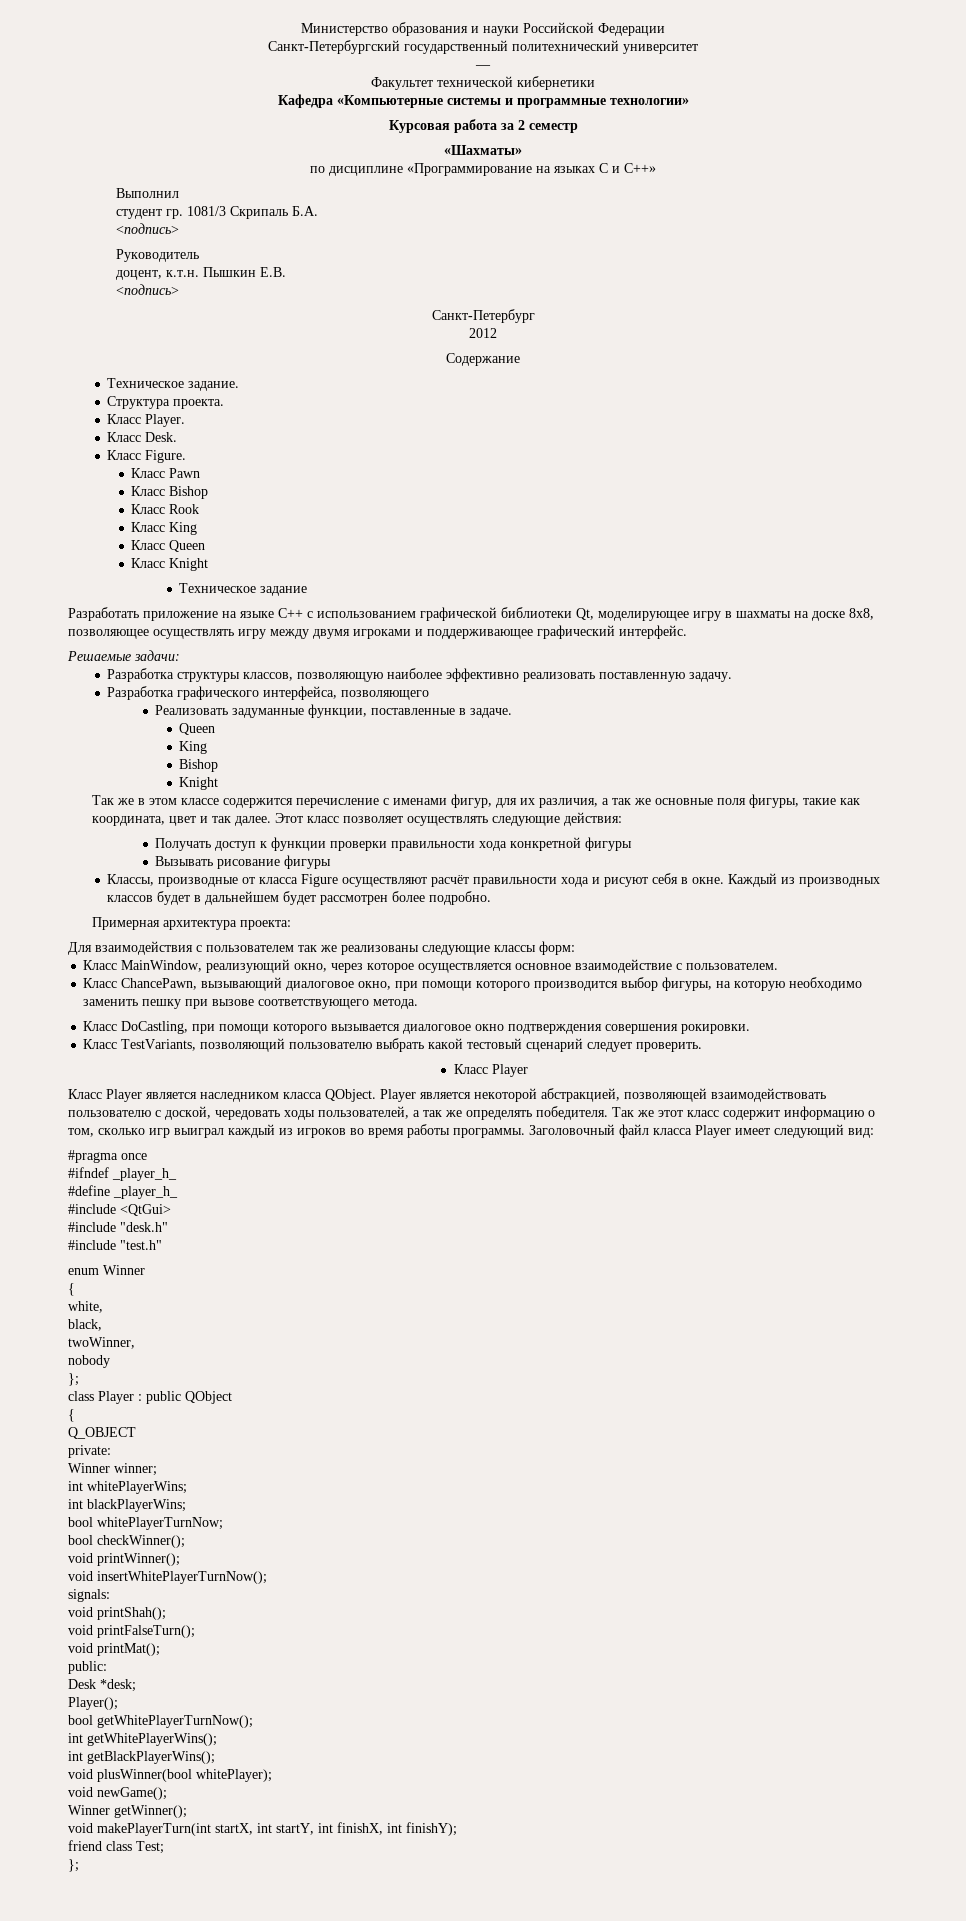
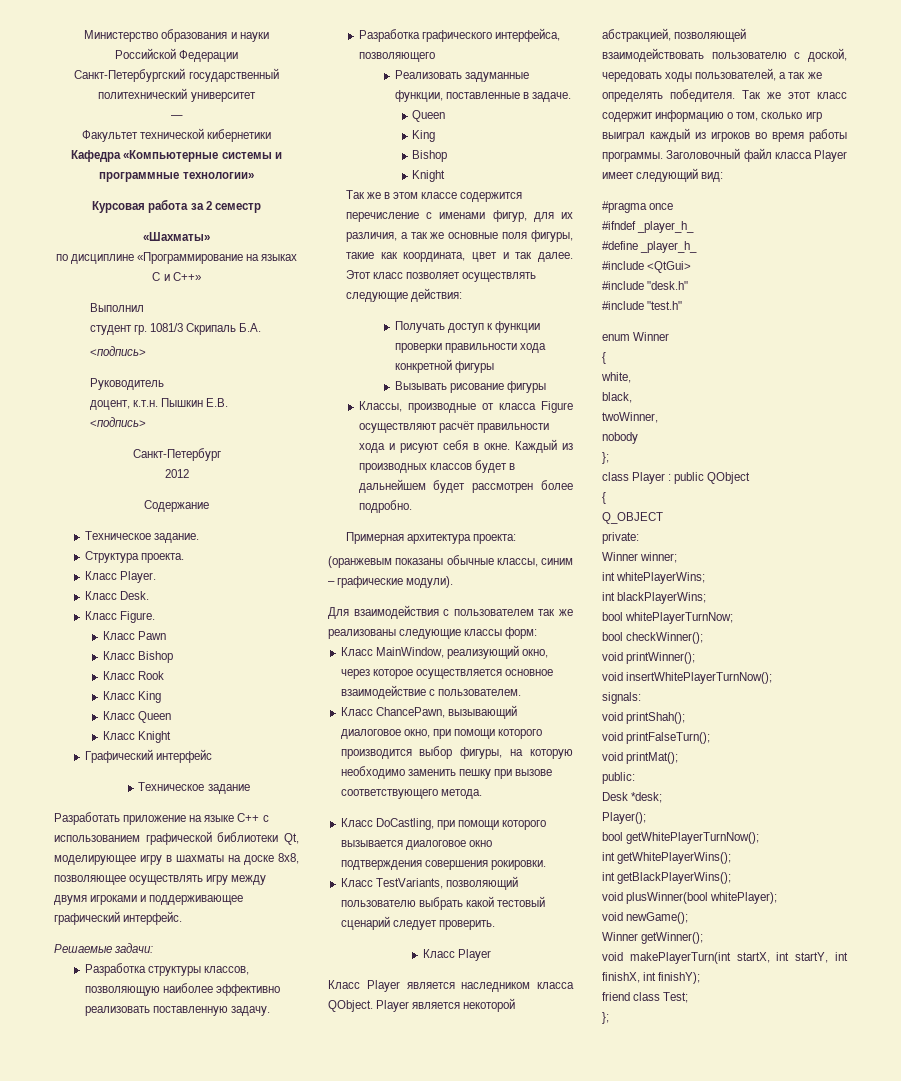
+ Графический интерфейс
+ (оранжевым показаны обычные классы, синим – графические модули).

